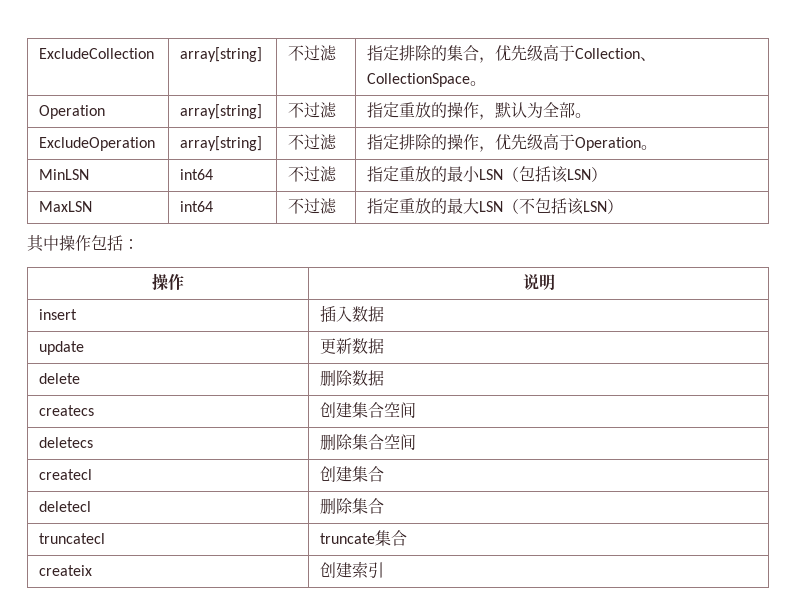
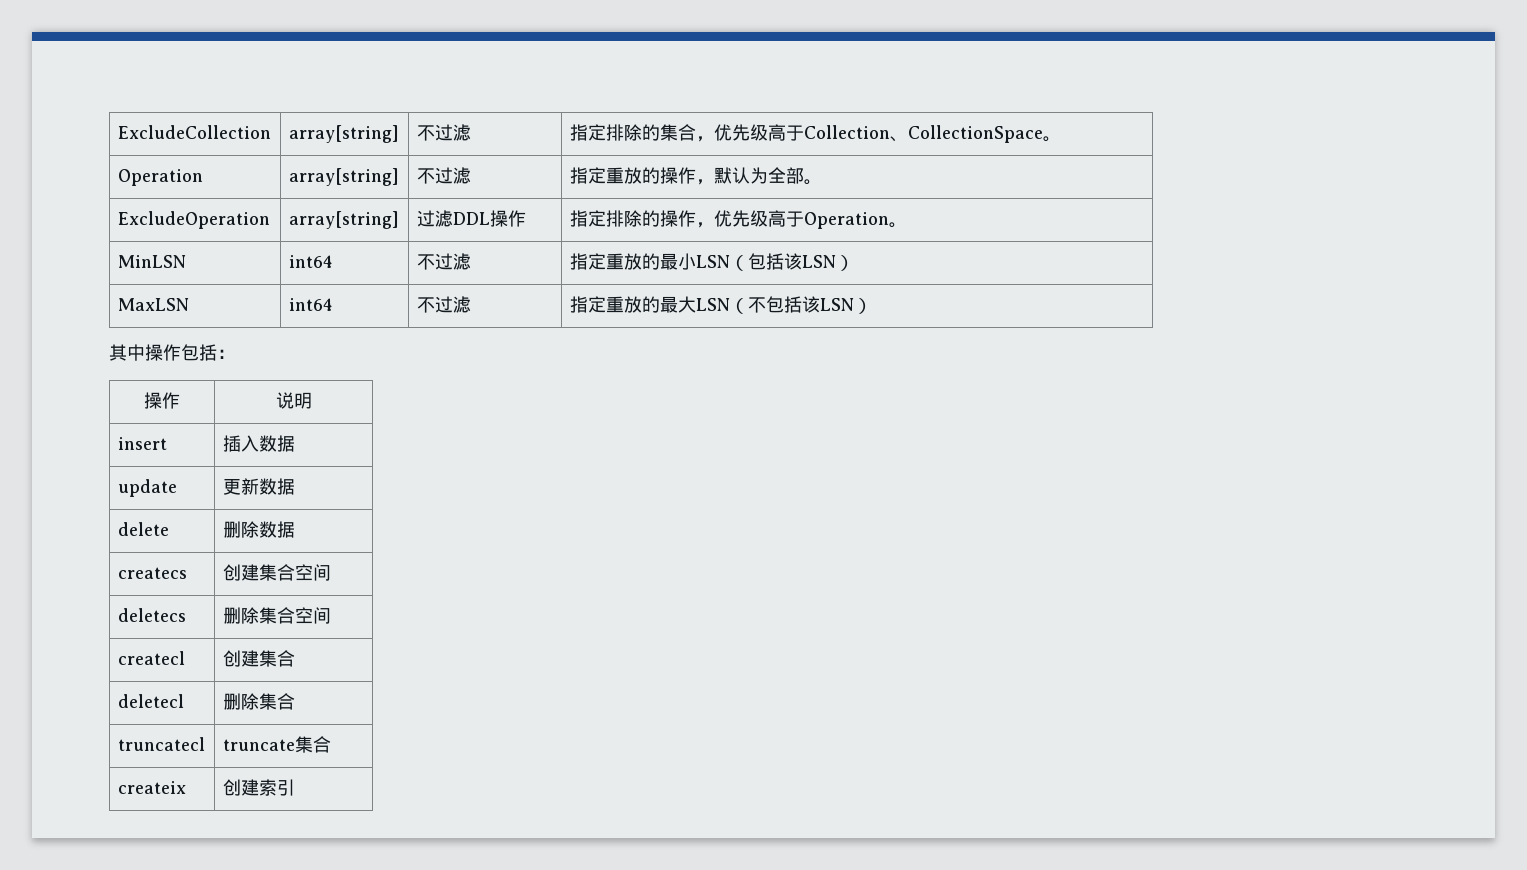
- ExcludeOperation | array[string] | 不过滤 | 指定排除的操作，优先级高于Operation。
+ ExcludeOperation | array[string] | 过滤DDL操作 | 指定排除的操作，优先级高于Operation。

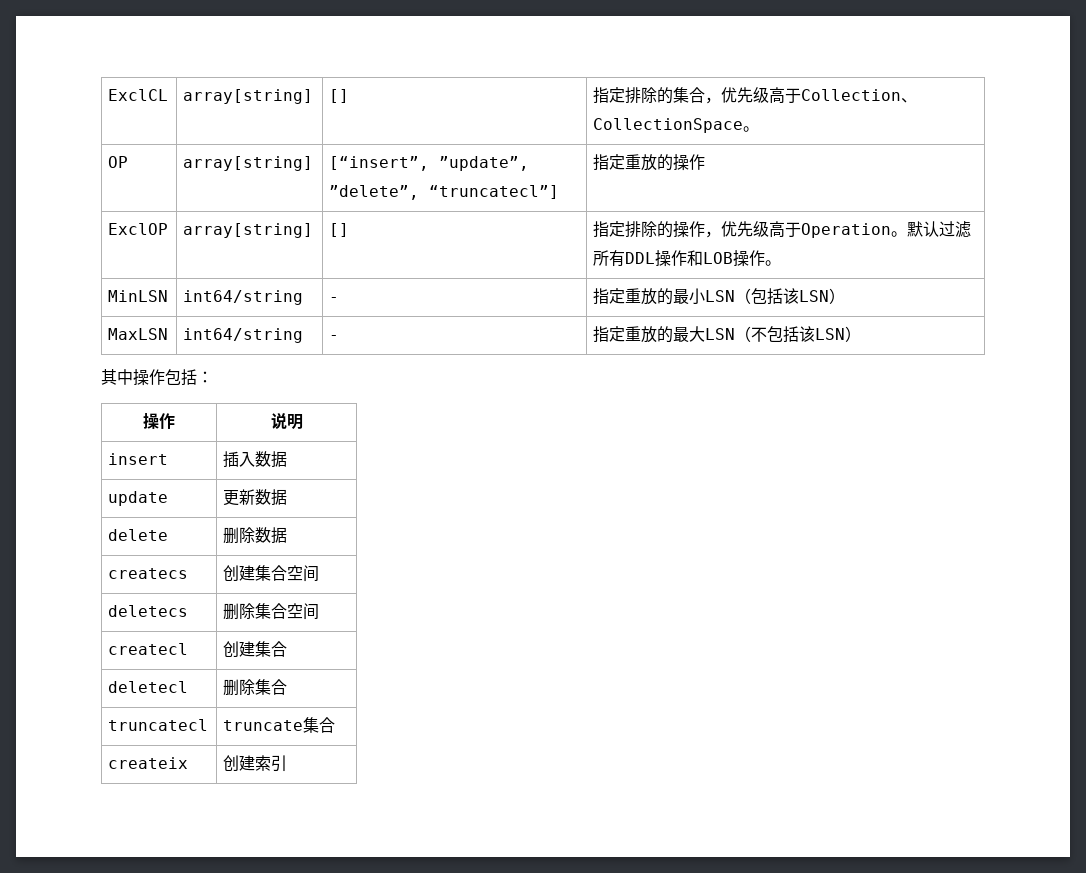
- ExcludeCollection | array[string] | 不过滤 | 指定排除的集合，优先级高于Collection、CollectionSpace。
+ ExclCL | array[string] | [] | 指定排除的集合，优先级高于Collection、CollectionSpace。
- Operation | array[string] | 不过滤 | 指定重放的操作，默认为全部。
- ExcludeOperation | array[string] | 过滤DDL操作 | 指定排除的操作，优先级高于Operation。
+ OP | array[string] | [“insert”, ”update”, ”delete”, “truncatecl”] | 指定重放的操作
+ ExclOP | array[string] | [] | 指定排除的操作，优先级高于Operation。默认过滤所有DDL操作和LOB操作。
- MinLSN | int64 | 不过滤 | 指定重放的最小LSN（包括该LSN）
+ MinLSN | int64/string | - | 指定重放的最小LSN（包括该LSN）
- MaxLSN | int64 | 不过滤 | 指定重放的最大LSN（不包括该LSN）
+ MaxLSN | int64/string | - | 指定重放的最大LSN（不包括该LSN）

